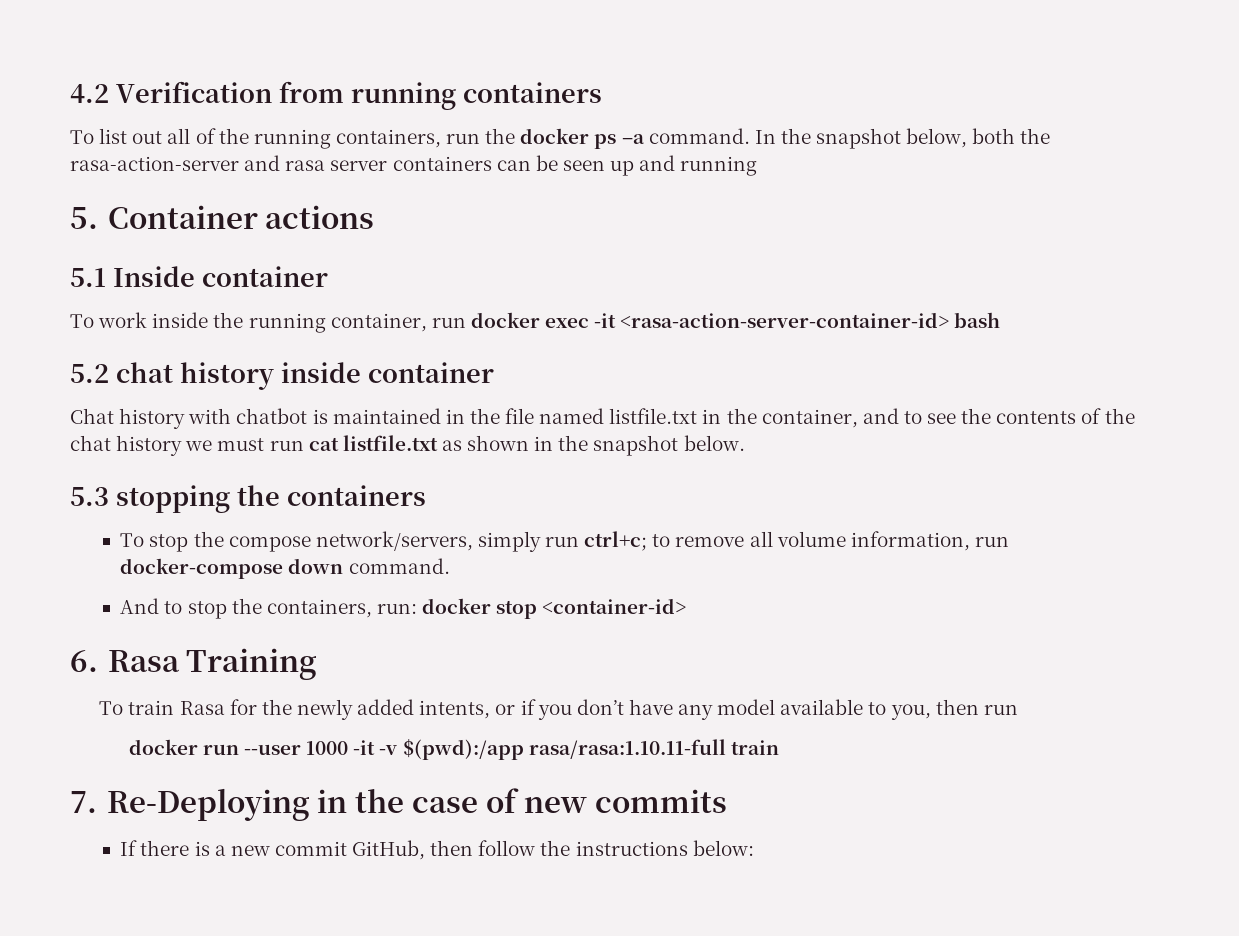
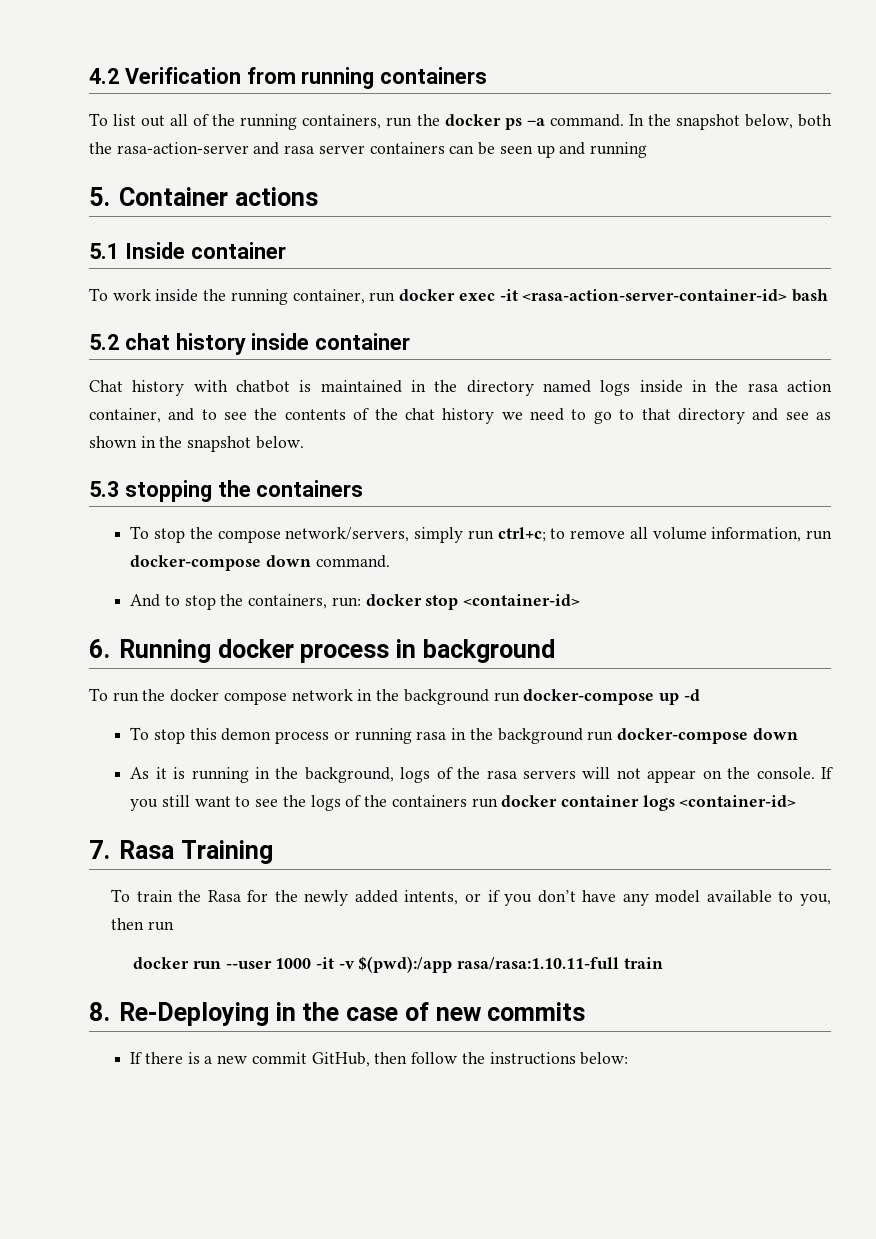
- Chat history with chatbot is maintained in the file named listfile.txt in the container, and to see the contents of the chat history we must run cat listfile.txt as shown in the snapshot below.
+ Chat history with chatbot is maintained in the directory named logs inside in the rasa action container, and to see the contents of the chat history we need to go to that directory and see as shown in the snapshot below.
- 6. Rasa Training
+ 6. Running docker process in background
+ To run the docker compose network in the background run docker-compose up -d
+ To stop this demon process or running rasa in the background run docker-compose down
+ As it is running in the background, logs of the rasa servers will not appear on the console. If you still want to see the logs of the containers run docker container logs <container-id>
+ 7. Rasa Training
- To train Rasa for the newly added intents, or if you don’t have any model available to you, then run
+ To train the Rasa for the newly added intents, or if you don’t have any model available to you, then run
- 7. Re-Deploying in the case of new commits
+ 8. Re-Deploying in the case of new commits

